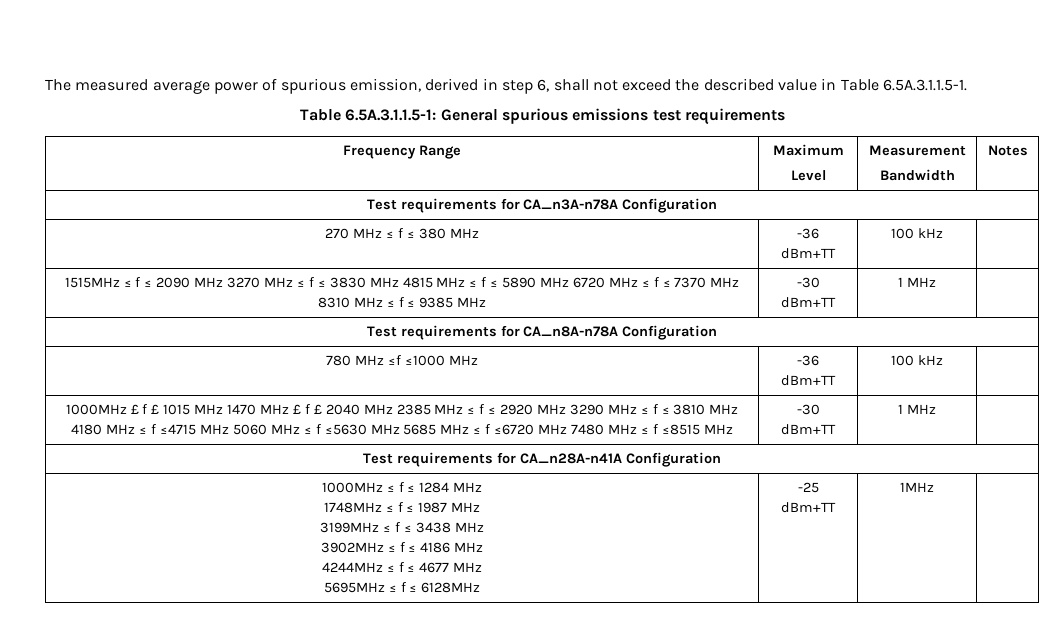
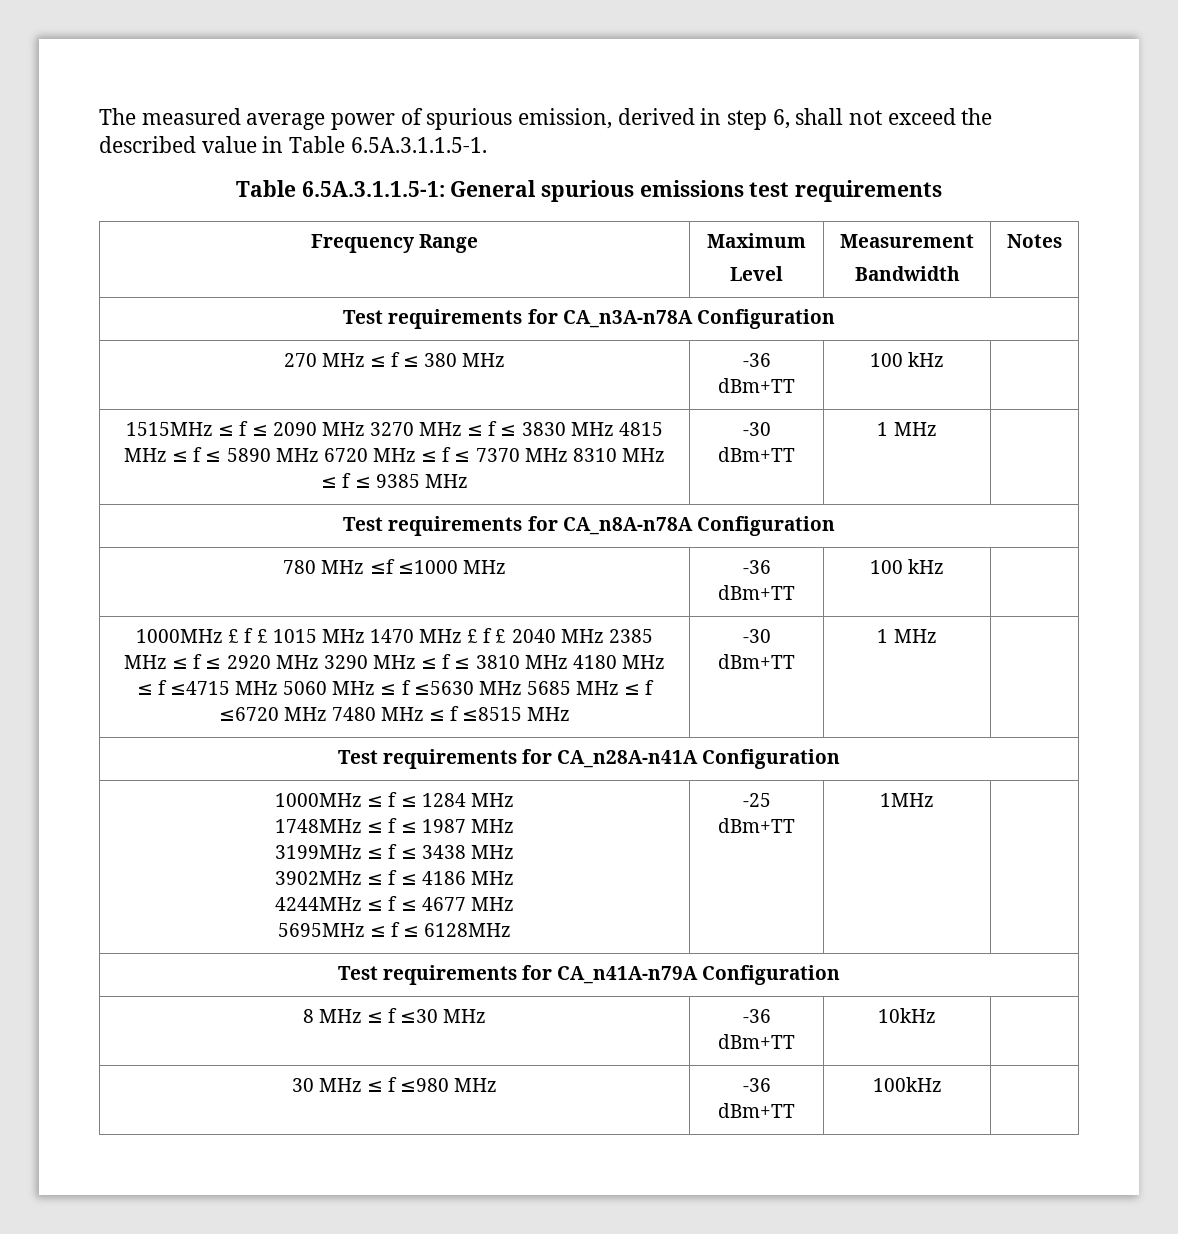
+ Test requirements for CA_n41A-n79A Configuration
+ 8 MHz ≤ f ≤30 MHz | -36 dBm+TT | 10kHz |
+ 30 MHz ≤ f ≤980 MHz | -36 dBm+TT | 100kHz |

